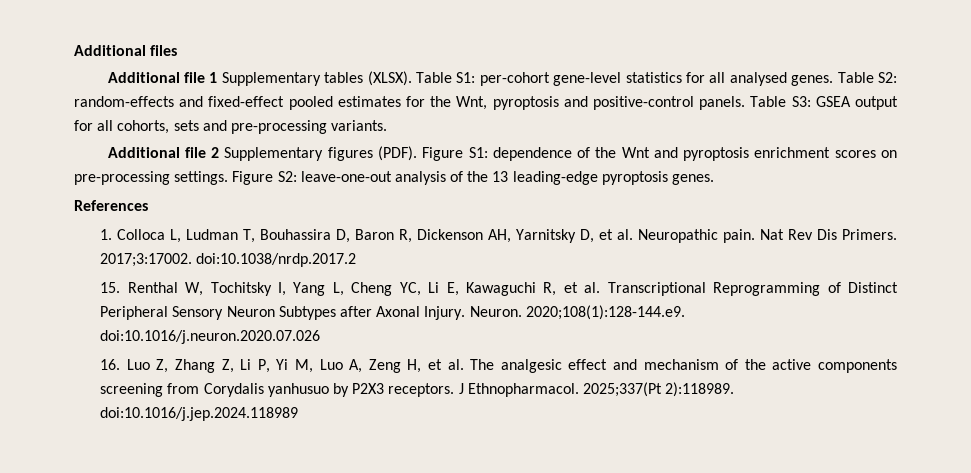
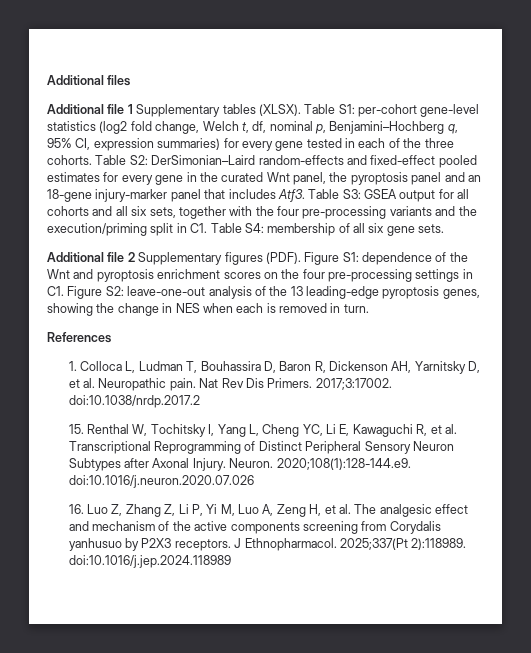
- Table S1: per-cohort gene-level statistics for all analysed genes.
+ Table S1: per-cohort gene-level statistics (log2 fold change, Welch t, df, nominal p, Benjamini–Hochberg q, 95% CI, expression summaries) for every gene tested in each of the three cohorts.
- Table S2: random-effects and fixed-effect pooled estimates for the Wnt, pyroptosis and positive-control panels.
+ Table S2: DerSimonian–Laird random-effects and fixed-effect pooled estimates for every gene in the curated Wnt panel, the pyroptosis panel and an 18-gene injury-marker panel that includes Atf3.
- Table S3: GSEA output for all cohorts, sets and pre-processing variants.
+ Table S3: GSEA output for all cohorts and all six sets, together with the four pre-processing variants and the execution/priming split in C1. Table S4: membership of all six gene sets.
- Figure S1: dependence of the Wnt and pyroptosis enrichment scores on pre-processing settings. Figure S2: leave-one-out analysis of the 13 leading-edge pyroptosis genes.
+ Figure S1: dependence of the Wnt and pyroptosis enrichment scores on the four pre-processing settings in C1. Figure S2: leave-one-out analysis of the 13 leading-edge pyroptosis genes, showing the change in NES when each is removed in turn.

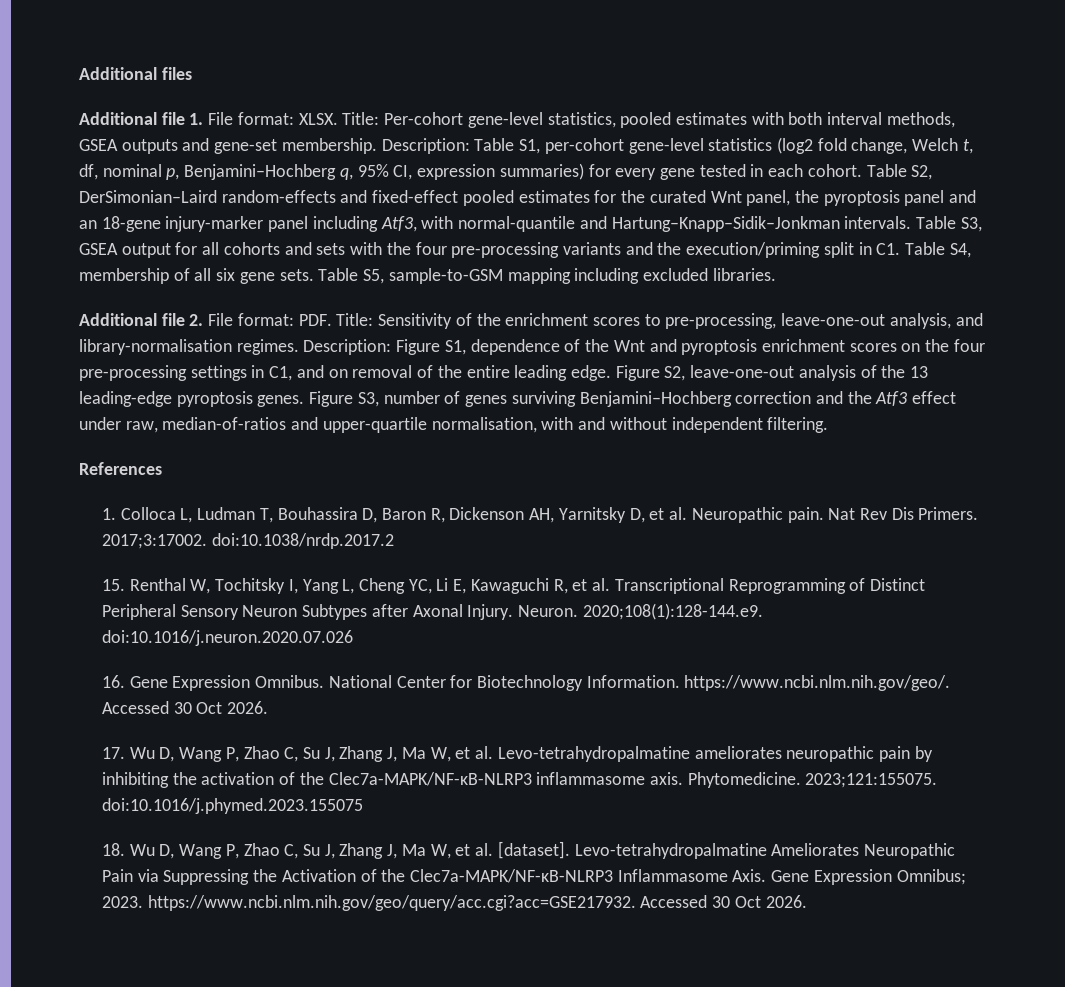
- Additional file 1 Supplementary tables (XLSX). Table S1: per-cohort gene-level statistics (log2 fold change, Welch t, df, nominal p, Benjamini–Hochberg q, 95% CI, expression summaries) for every gene tested in each of the three cohorts. Table S2: DerSimonian–Laird random-effects and fixed-effect pooled estimates for every gene in the curated Wnt panel, the pyroptosis panel and an 18-gene injury-marker panel that includes Atf3. Table S3: GSEA output for all cohorts and all six sets, together with the four pre-processing variants and the execution/priming split in C1. Table S4: membership of all six gene sets.
- Additional file 2 Supplementary figures (PDF). Figure S1: dependence of the Wnt and pyroptosis enrichment scores on the four pre-processing settings in C1. Figure S2: leave-one-out analysis of the 13 leading-edge pyroptosis genes, showing the change in NES when each is removed in turn.
+ Additional file 1. File format: XLSX. Title: Per-cohort gene-level statistics, pooled estimates with both interval methods, GSEA outputs and gene-set membership. Description: Table S1, per-cohort gene-level statistics (log2 fold change, Welch t, df, nominal p, Benjamini–Hochberg q, 95% CI, expression summaries) for every gene tested in each cohort. Table S2, DerSimonian–Laird random-effects and fixed-effect pooled estimates for the curated Wnt panel, the pyroptosis panel and an 18-gene injury-marker panel including Atf3, with normal-quantile and Hartung–Knapp–Sidik–Jonkman intervals. Table S3, GSEA output for all cohorts and sets with the four pre-processing variants and the execution/priming split in C1. Table S4, membership of all six gene sets. Table S5, sample-to-GSM mapping including excluded libraries.
+ Additional file 2. File format: PDF. Title: Sensitivity of the enrichment scores to pre-processing, leave-one-out analysis, and library-normalisation regimes. Description: Figure S1, dependence of the Wnt and pyroptosis enrichment scores on the four pre-processing settings in C1, and on removal of the entire leading edge. Figure S2, leave-one-out analysis of the 13 leading-edge pyroptosis genes. Figure S3, number of genes surviving Benjamini–Hochberg correction and the Atf3 effect under raw, median-of-ratios and upper-quartile normalisation, with and without independent filtering.
- 16. Luo Z, Zhang Z, Li P, Yi M, Luo A, Zeng H, et al. The analgesic effect and mechanism of the active components screening from Corydalis yanhusuo by P2X3 receptors. J Ethnopharmacol. 2025;337(Pt 2):118989. doi:10.1016/j.jep.2024.118989
+ 16. Gene Expression Omnibus. National Center for Biotechnology Information. https://www.ncbi.nlm.nih.gov/geo/. Accessed 30 Oct 2026.
+ 17. Wu D, Wang P, Zhao C, Su J, Zhang J, Ma W, et al. Levo-tetrahydropalmatine ameliorates neuropathic pain by inhibiting the activation of the Clec7a-MAPK/NF-κB-NLRP3 inflammasome axis. Phytomedicine. 2023;121:155075. doi:10.1016/j.phymed.2023.155075
+ 18. Wu D, Wang P, Zhao C, Su J, Zhang J, Ma W, et al. [dataset]. Levo-tetrahydropalmatine Ameliorates Neuropathic Pain via Suppressing the Activation of the Clec7a-MAPK/NF-κB-NLRP3 Inflammasome Axis. Gene Expression Omnibus; 2023. https://www.ncbi.nlm.nih.gov/geo/query/acc.cgi?acc=GSE217932. Accessed 30 Oct 2026.

